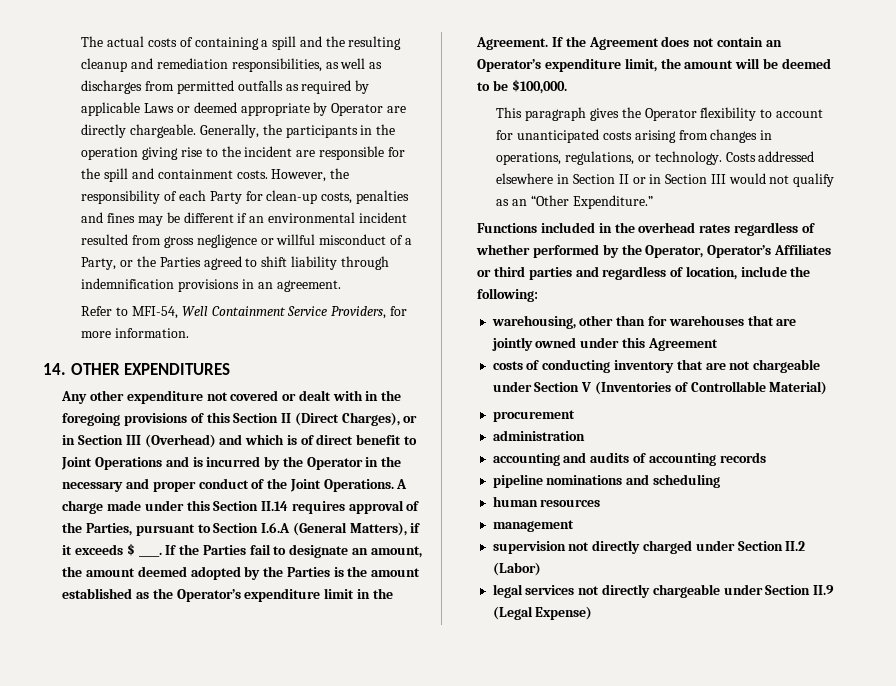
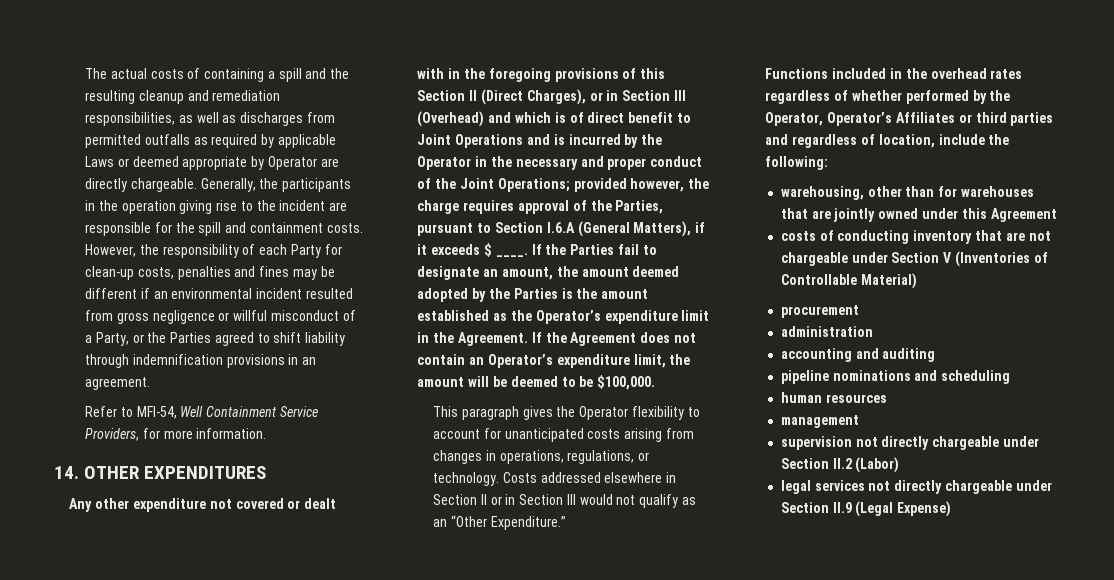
- Any other expenditure not covered or dealt with in the foregoing provisions of this Section II (Direct Charges), or in Section III (Overhead) and which is of direct benefit to Joint Operations and is incurred by the Operator in the necessary and proper conduct of the Joint Operations. A charge made under this Section II.14 requires approval of the Parties, pursuant to Section I.6.A (General Matters), if it exceeds $ ____.
+ Any other expenditure not covered or dealt with in the foregoing provisions of this Section II (Direct Charges), or in Section III (Overhead) and which is of direct benefit to Joint Operations and is incurred by the Operator in the necessary and proper conduct of the Joint Operations; provided however, the charge requires approval of the Parties, pursuant to Section I.6.A (General Matters), if it exceeds $ ____.
- accounting and audits of accounting records
+ accounting and auditing
- supervision not directly charged under Section II.2 (Labor)
+ supervision not directly chargeable under Section II.2 (Labor)

